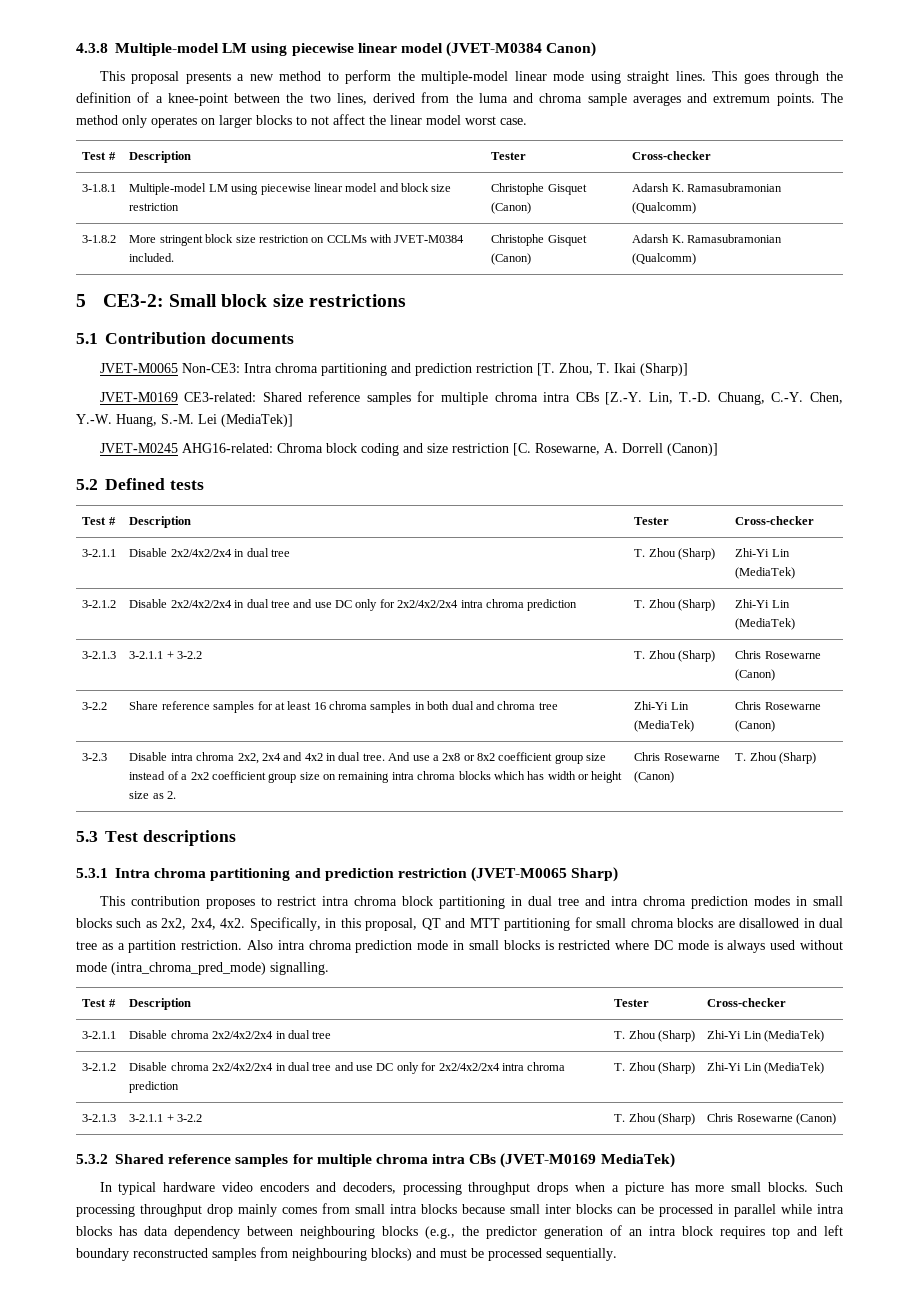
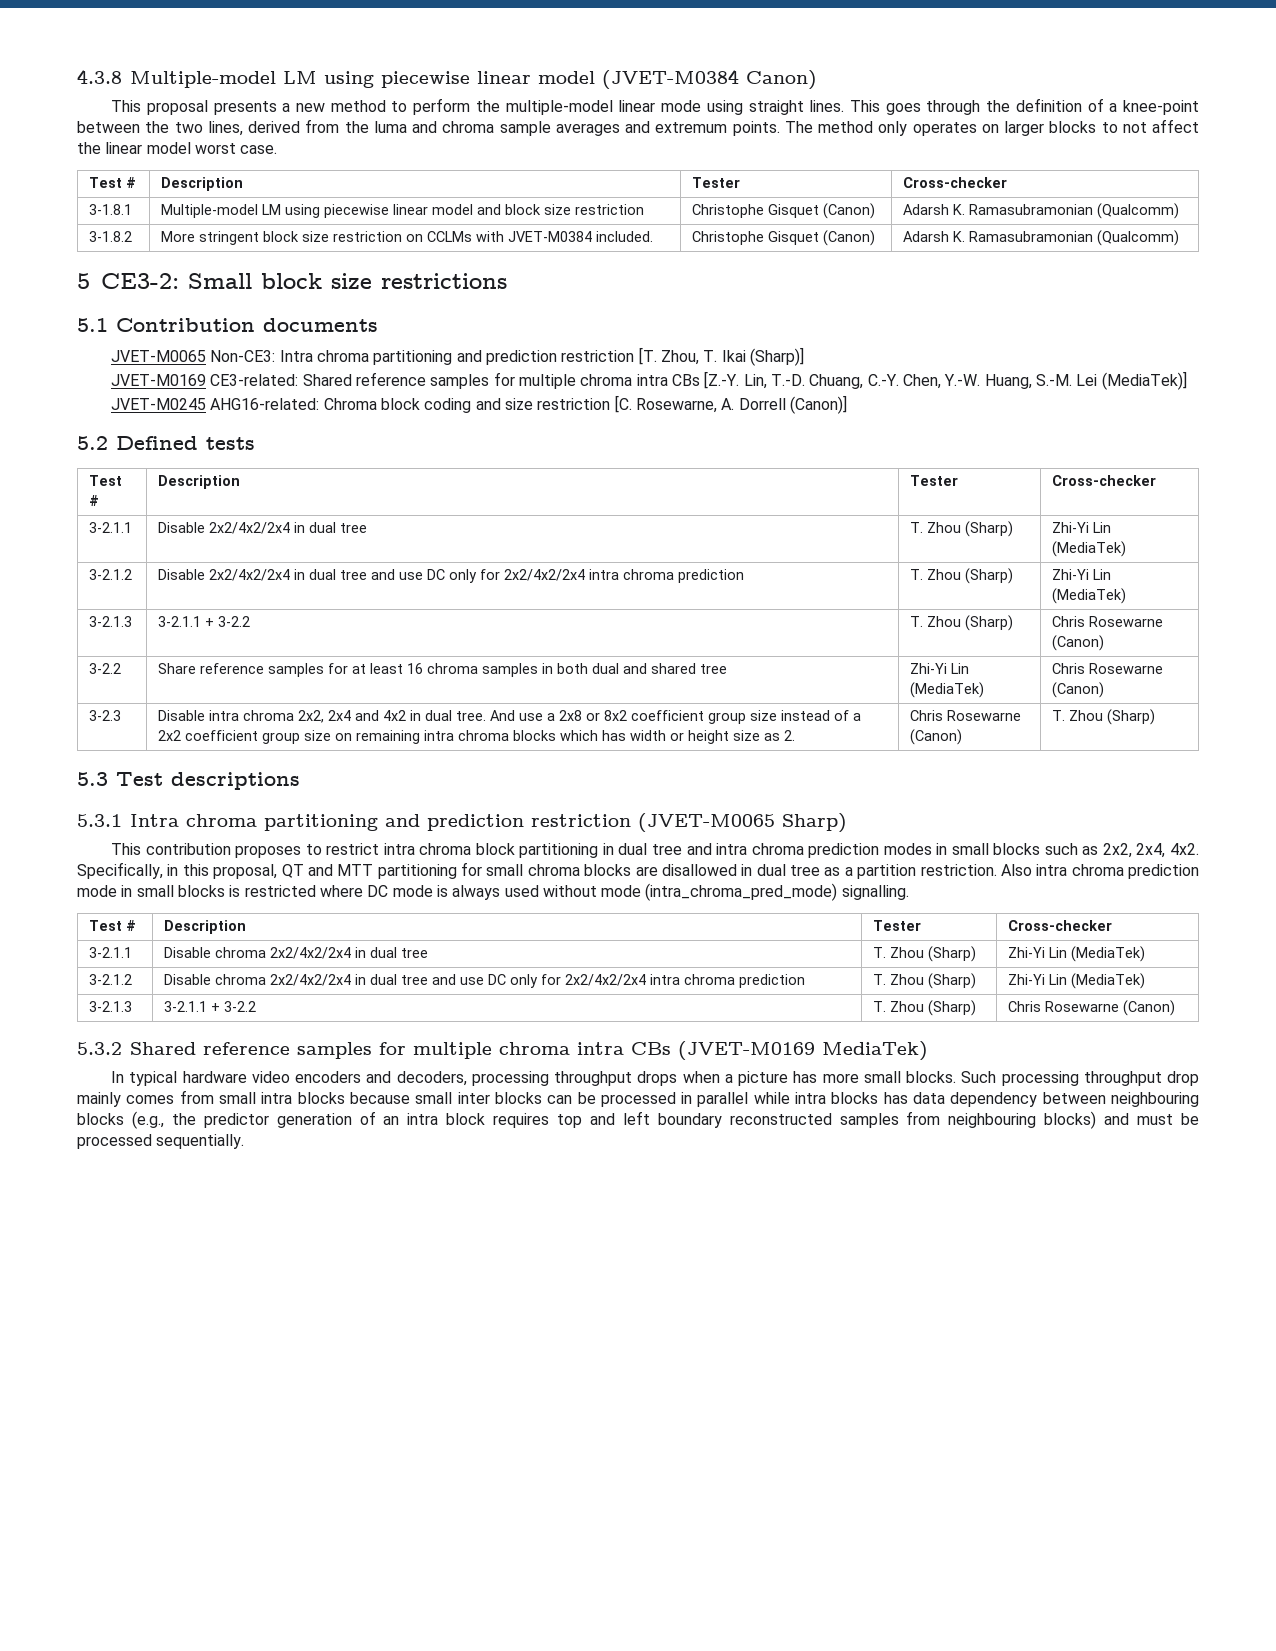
- 3-2.2 | Share reference samples for at least 16 chroma samples in both dual and chroma tree | Zhi-Yi Lin (MediaTek) | Chris Rosewarne (Canon)
+ 3-2.2 | Share reference samples for at least 16 chroma samples in both dual and shared tree | Zhi-Yi Lin (MediaTek) | Chris Rosewarne (Canon)

